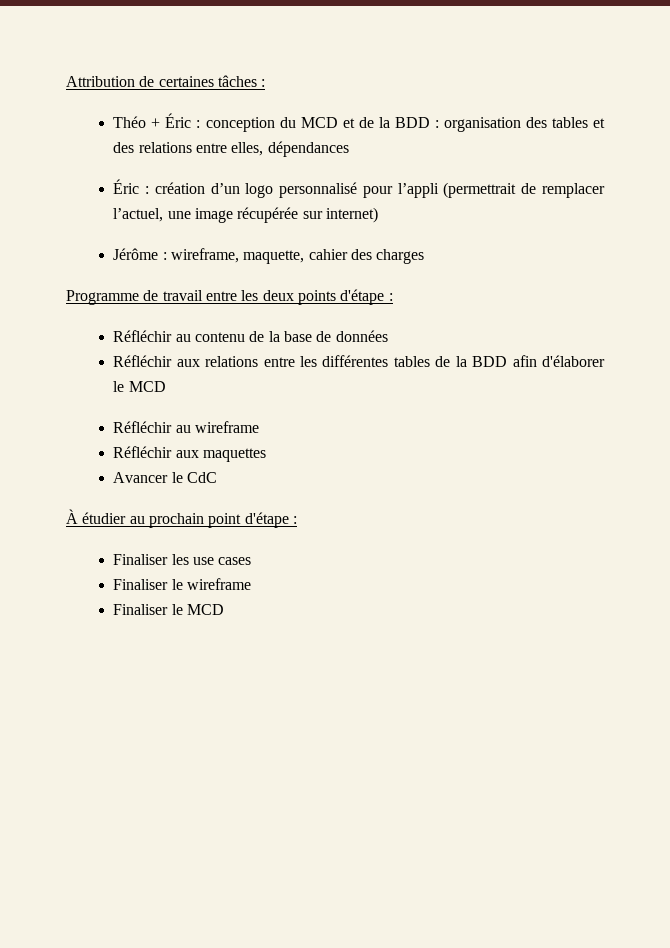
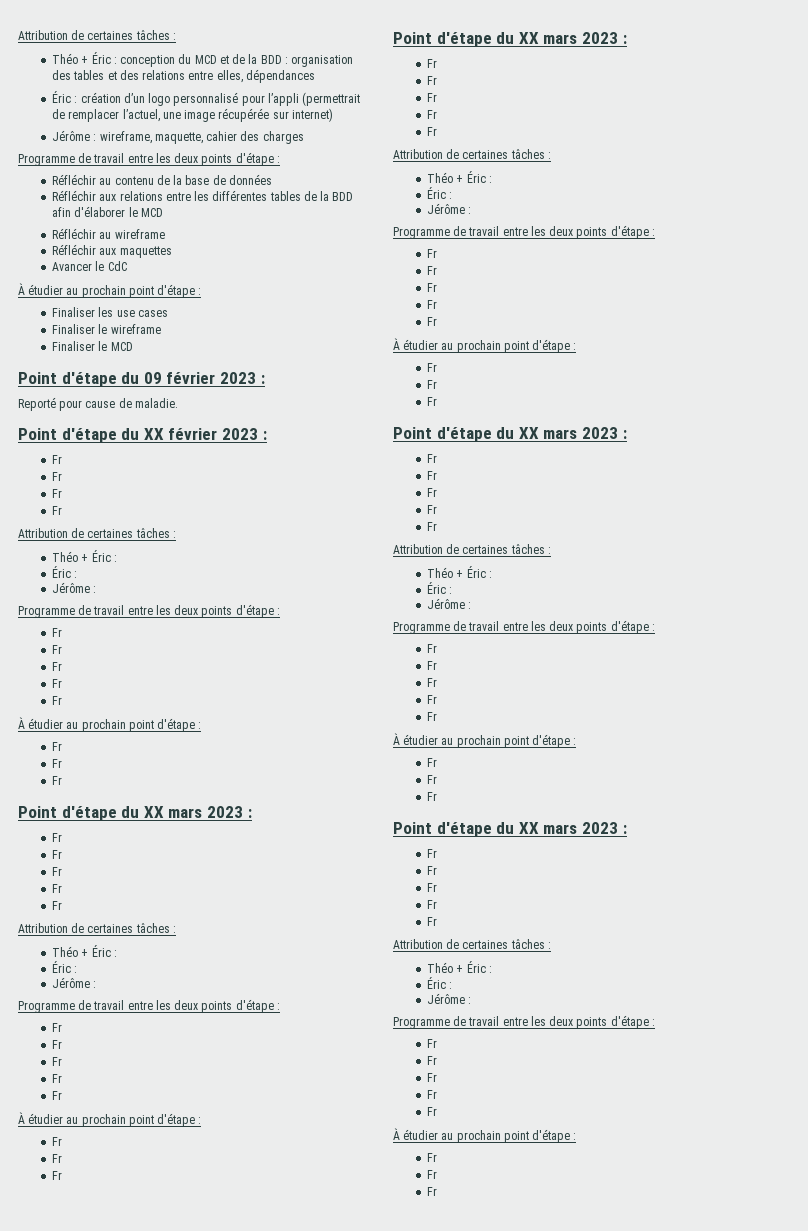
+ Point d'étape du 09 février 2023 :
+ Reporté pour cause de maladie.
+ Point d'étape du XX février 2023 :
+ Fr
+ Fr
+ Fr
+ Fr
+ Attribution de certaines tâches :
+ Théo + Éric :
+ Éric :
+ Jérôme :
+ Programme de travail entre les deux points d'étape :
+ Fr
+ Fr
+ Fr
+ Fr
+ Fr
+ À étudier au prochain point d'étape :
+ Fr
+ Fr
+ Fr
+ Point d'étape du XX mars 2023 :
+ Fr
+ Fr
+ Fr
+ Fr
+ Fr
+ Attribution de certaines tâches :
+ Théo + Éric :
+ Éric :
+ Jérôme :
+ Programme de travail entre les deux points d'étape :
+ Fr
+ Fr
+ Fr
+ Fr
+ Fr
+ À étudier au prochain point d'étape :
+ Fr
+ Fr
+ Fr
+ Point d'étape du XX mars 2023 :
+ Fr
+ Fr
+ Fr
+ Fr
+ Fr
+ Attribution de certaines tâches :
+ Théo + Éric :
+ Éric :
+ Jérôme :
+ Programme de travail entre les deux points d'étape :
+ Fr
+ Fr
+ Fr
+ Fr
+ Fr
+ À étudier au prochain point d'étape :
+ Fr
+ Fr
+ Fr
+ Point d'étape du XX mars 2023 :
+ Fr
+ Fr
+ Fr
+ Fr
+ Fr
+ Attribution de certaines tâches :
+ Théo + Éric :
+ Éric :
+ Jérôme :
+ Programme de travail entre les deux points d'étape :
+ Fr
+ Fr
+ Fr
+ Fr
+ Fr
+ À étudier au prochain point d'étape :
+ Fr
+ Fr
+ Fr
+ Point d'étape du XX mars 2023 :
+ Fr
+ Fr
+ Fr
+ Fr
+ Fr
+ Attribution de certaines tâches :
+ Théo + Éric :
+ Éric :
+ Jérôme :
+ Programme de travail entre les deux points d'étape :
+ Fr
+ Fr
+ Fr
+ Fr
+ Fr
+ À étudier au prochain point d'étape :
+ Fr
+ Fr
+ Fr

